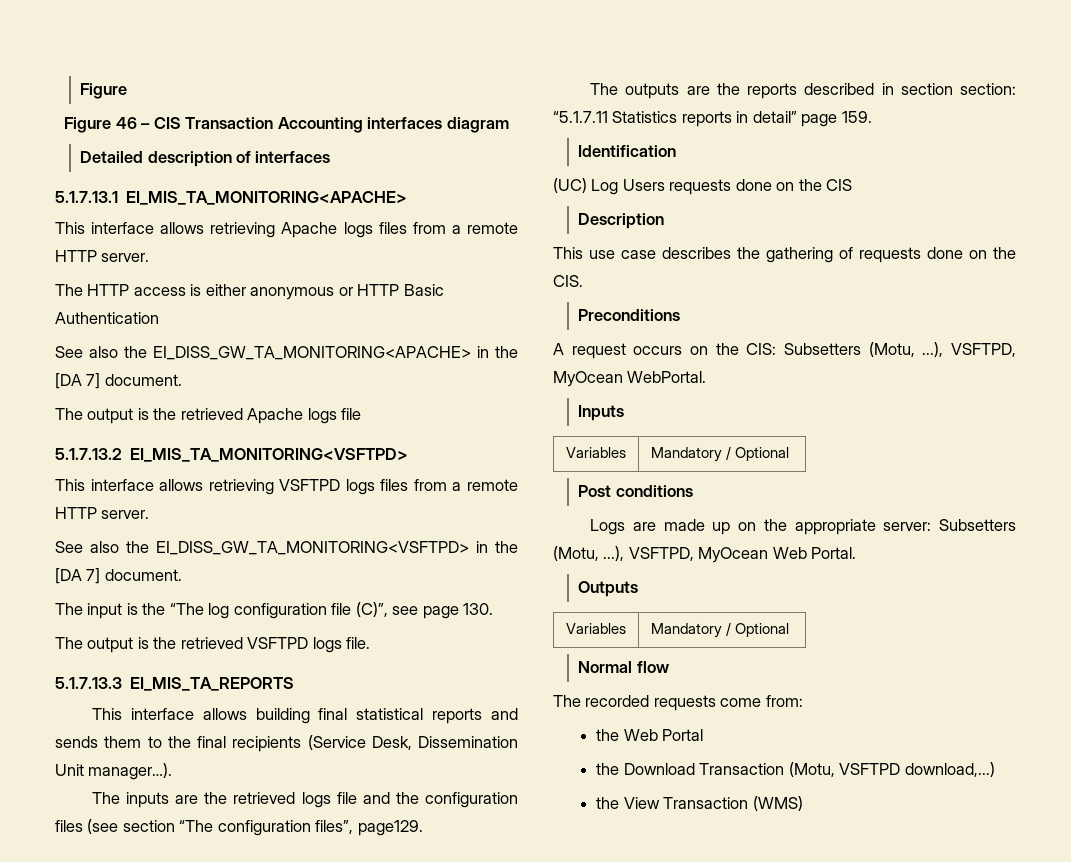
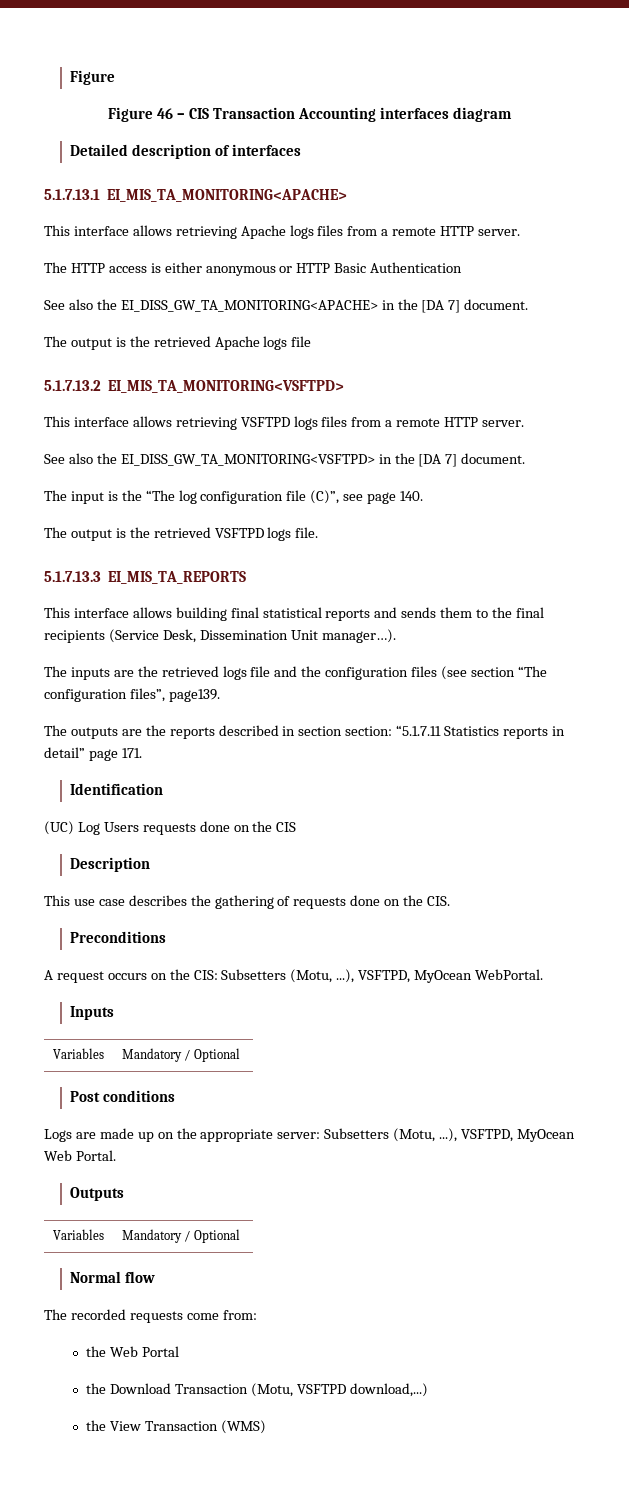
- The input is the “The log configuration file (C)”, see page 130.
+ The input is the “The log configuration file (C)”, see page 140.
- The inputs are the retrieved logs file and the configuration files (see section “The configuration files”, page129.
+ The inputs are the retrieved logs file and the configuration files (see section “The configuration files”, page139.
- The outputs are the reports described in section section: “5.1.7.11 Statistics reports in detail” page 159.
+ The outputs are the reports described in section section: “5.1.7.11 Statistics reports in detail” page 171.

